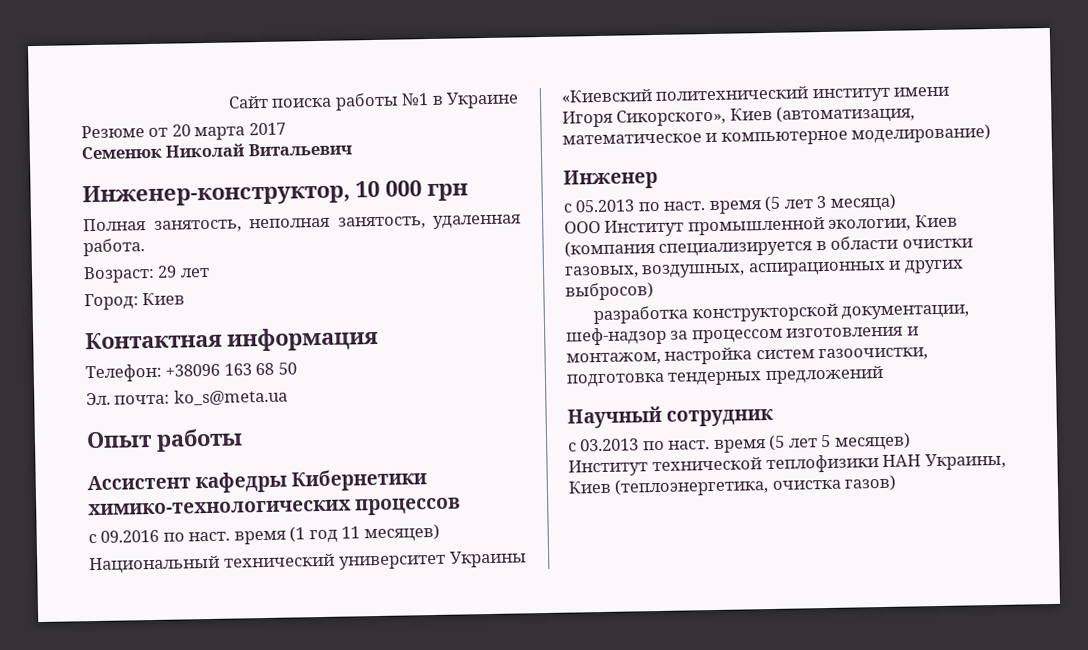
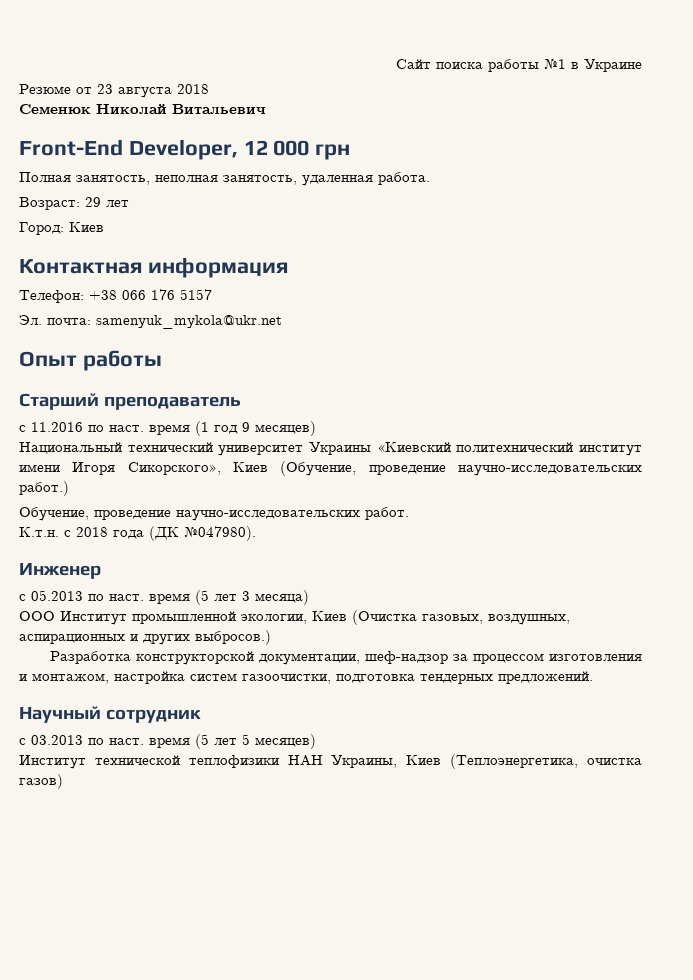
- Резюме от 20 марта 2017
+ Резюме от 23 августа 2018
- Инженер-конструктор, 10 000 грн
+ Front-End Developer, 12 000 грн
- Телефон: +38096 163 68 50
+ Телефон: +38 066 176 5157
- Эл. почта: ko_s@meta.ua
+ Эл. почта: samenyuk_mykola@ukr.net
- Ассистент кафедры Кибернетики химико-технологических процессов
- с 09.2016 по наст. время (1 год 11 месяцев)
+ Старший преподаватель
+ с 11.2016 по наст. время (1 год 9 месяцев)
- Национальный технический университет Украины «Киевский политехнический институт имени Игоря Сикорского», Киев (автоматизация, математическое и компьютерное моделирование)
+ Национальный технический университет Украины «Киевский политехнический институт имени Игоря Сикорского», Киев (Обучение, проведение научно-исследовательских работ.)
+ Обучение, проведение научно-исследовательских работ.
+ К.т.н. с 2018 года (ДК №047980).
- ООО Институт промышленной экологии, Киев (компания специализируется в области очистки газовых, воздушных, аспирационных и других выбросов)
- разработка конструкторской документации, шеф-надзор за процессом изготовления и монтажом, настройка систем газоочистки, подготовка тендерных предложений
+ ООО Институт промышленной экологии, Киев (Очистка газовых, воздушных, аспирационных и других выбросов.)
+ Разработка конструкторской документации, шеф-надзор за процессом изготовления и монтажом, настройка систем газоочистки, подготовка тендерных предложений.
- Институт технической теплофизики НАН Украины, Киев (теплоэнергетика, очистка газов)
+ Институт технической теплофизики НАН Украины, Киев (Теплоэнергетика, очистка газов)

